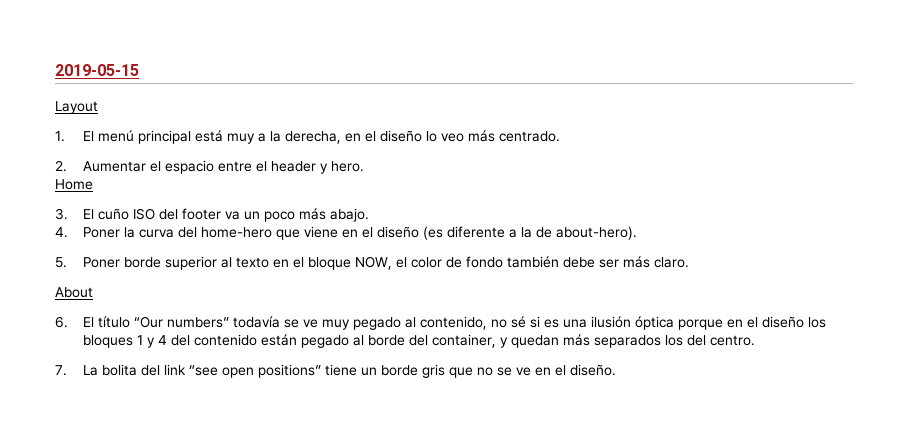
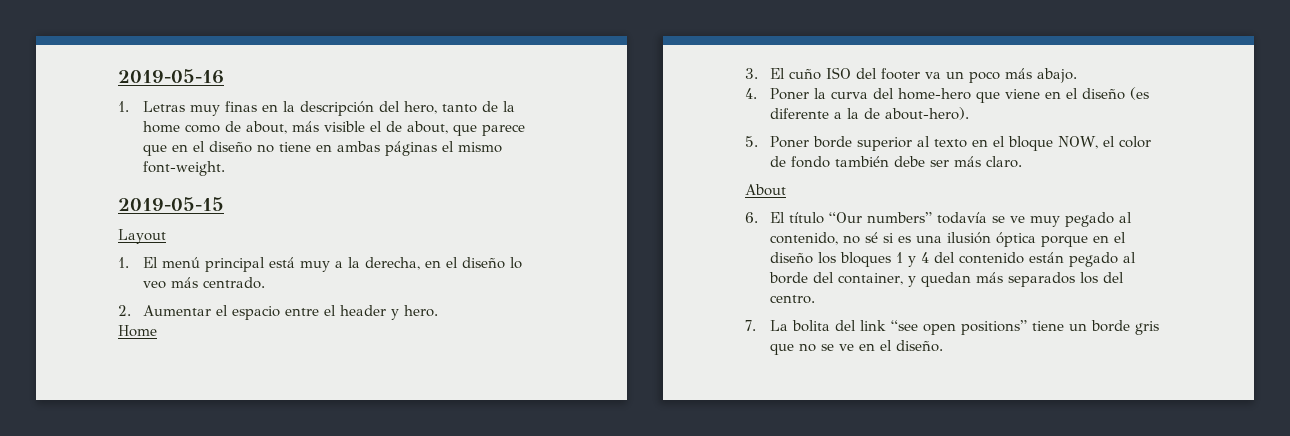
+ 2019-05-16
+ 1. Letras muy finas en la descripción del hero, tanto de la home como de about, más visible el de about, que parece que en el diseño no tiene en ambas páginas el mismo font-weight.

